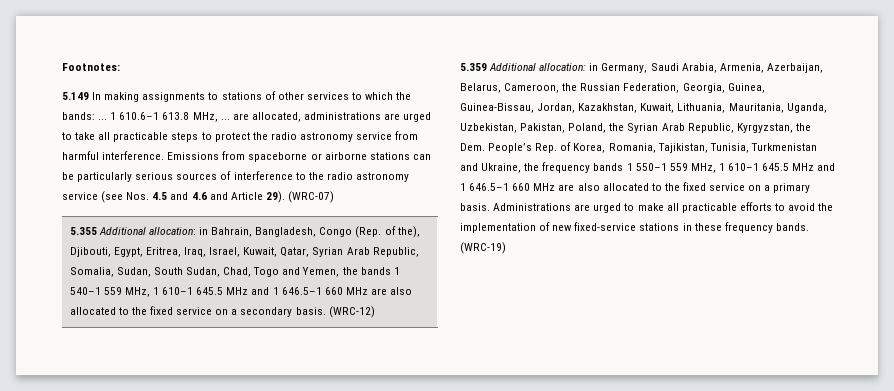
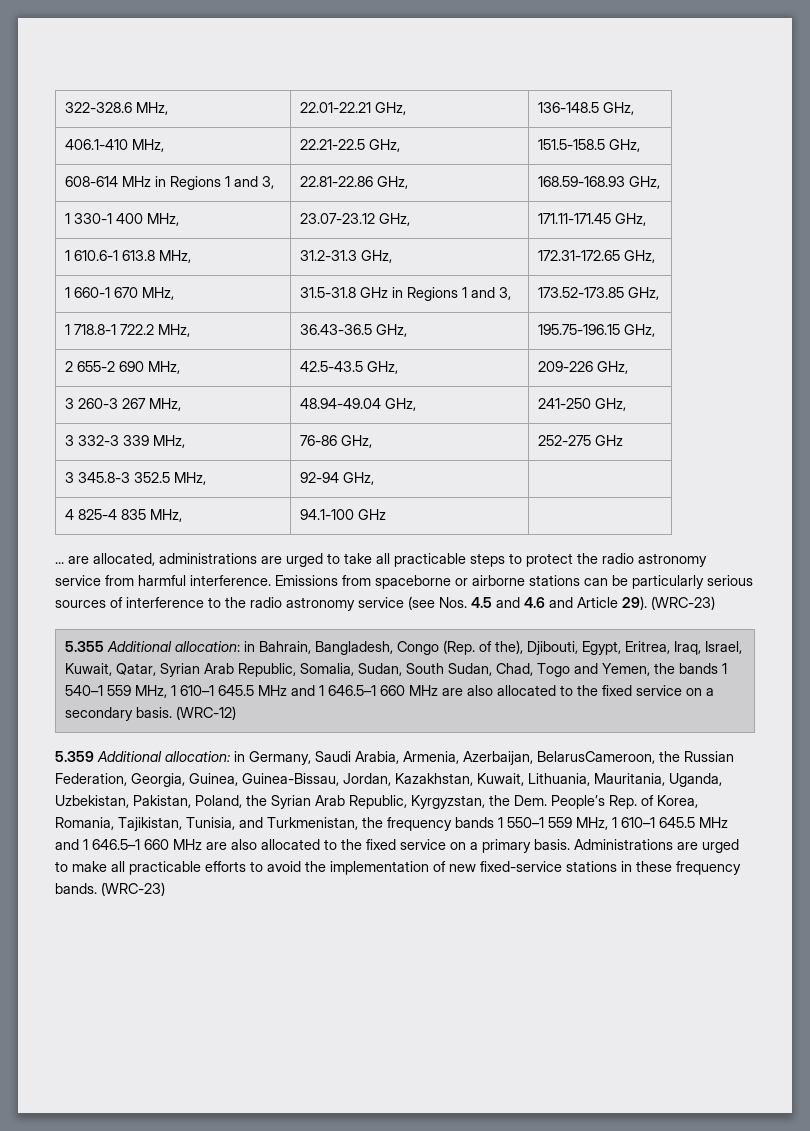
- Footnotes:
- 5.149 In making assignments to stations of other services to which the bands: ... 1 610.6–1 613.8 MHz, ... are allocated, administrations are urged to take all practicable steps to protect the radio astronomy service from harmful interference.
+ 322-328.6 MHz, | 22.01-22.21 GHz, | 136-148.5 GHz,
+ 406.1-410 MHz, | 22.21-22.5 GHz, | 151.5-158.5 GHz,
+ 608-614 MHz in Regions 1 and 3, | 22.81-22.86 GHz, | 168.59-168.93 GHz,
+ 1 330-1 400 MHz, | 23.07-23.12 GHz, | 171.11-171.45 GHz,
+ 1 610.6-1 613.8 MHz, | 31.2-31.3 GHz, | 172.31-172.65 GHz,
+ 1 660-1 670 MHz, | 31.5-31.8 GHz in Regions 1 and 3, | 173.52-173.85 GHz,
+ 1 718.8-1 722.2 MHz, | 36.43-36.5 GHz, | 195.75-196.15 GHz,
+ 2 655-2 690 MHz, | 42.5-43.5 GHz, | 209-226 GHz,
+ 3 260-3 267 MHz, | 48.94-49.04 GHz, | 241-250 GHz,
+ 3 332-3 339 MHz, | 76-86 GHz, | 252-275 GHz
+ 3 345.8-3 352.5 MHz, | 92-94 GHz, |
+ 4 825-4 835 MHz, | 94.1-100 GHz |
+ ... are allocated, administrations are urged to take all practicable steps to protect the radio astronomy service from harmful interference.
- Emissions from spaceborne or airborne stations can be particularly serious sources of interference to the radio astronomy service (see Nos. 4.5 and 4.6 and Article 29). (WRC-07)
+ Emissions from spaceborne or airborne stations can be particularly serious sources of interference to the radio astronomy service (see Nos. 4.5 and 4.6 and Article 29). (WRC-23)
- in Germany, Saudi Arabia, Armenia, Azerbaijan, Belarus, Cameroon, the Russian Federation, Georgia, Guinea, Guinea-Bissau, Jordan, Kazakhstan, Kuwait, Lithuania, Mauritania, Uganda, Uzbekistan, Pakistan, Poland, the Syrian Arab Republic, Kyrgyzstan, the Dem. People’s Rep. of Korea, Romania, Tajikistan, Tunisia, Turkmenistan and Ukraine, the frequency bands 1 550–1 559 MHz, 1 610–1 645.5 MHz and 1 646.5–1 660 MHz are also allocated to the fixed service on a primary basis.
+ in Germany, Saudi Arabia, Armenia, Azerbaijan, BelarusCameroon, the Russian Federation, Georgia, Guinea, Guinea-Bissau, Jordan, Kazakhstan, Kuwait, Lithuania, Mauritania, Uganda, Uzbekistan, Pakistan, Poland, the Syrian Arab Republic, Kyrgyzstan, the Dem. People’s Rep. of Korea, Romania, Tajikistan, Tunisia, and Turkmenistan, the frequency bands 1 550–1 559 MHz, 1 610–1 645.5 MHz and 1 646.5–1 660 MHz are also allocated to the fixed service on a primary basis.
- Administrations are urged to make all practicable efforts to avoid the implementation of new fixed-service stations in these frequency bands. (WRC-19)
+ Administrations are urged to make all practicable efforts to avoid the implementation of new fixed-service stations in these frequency bands. (WRC-23)

